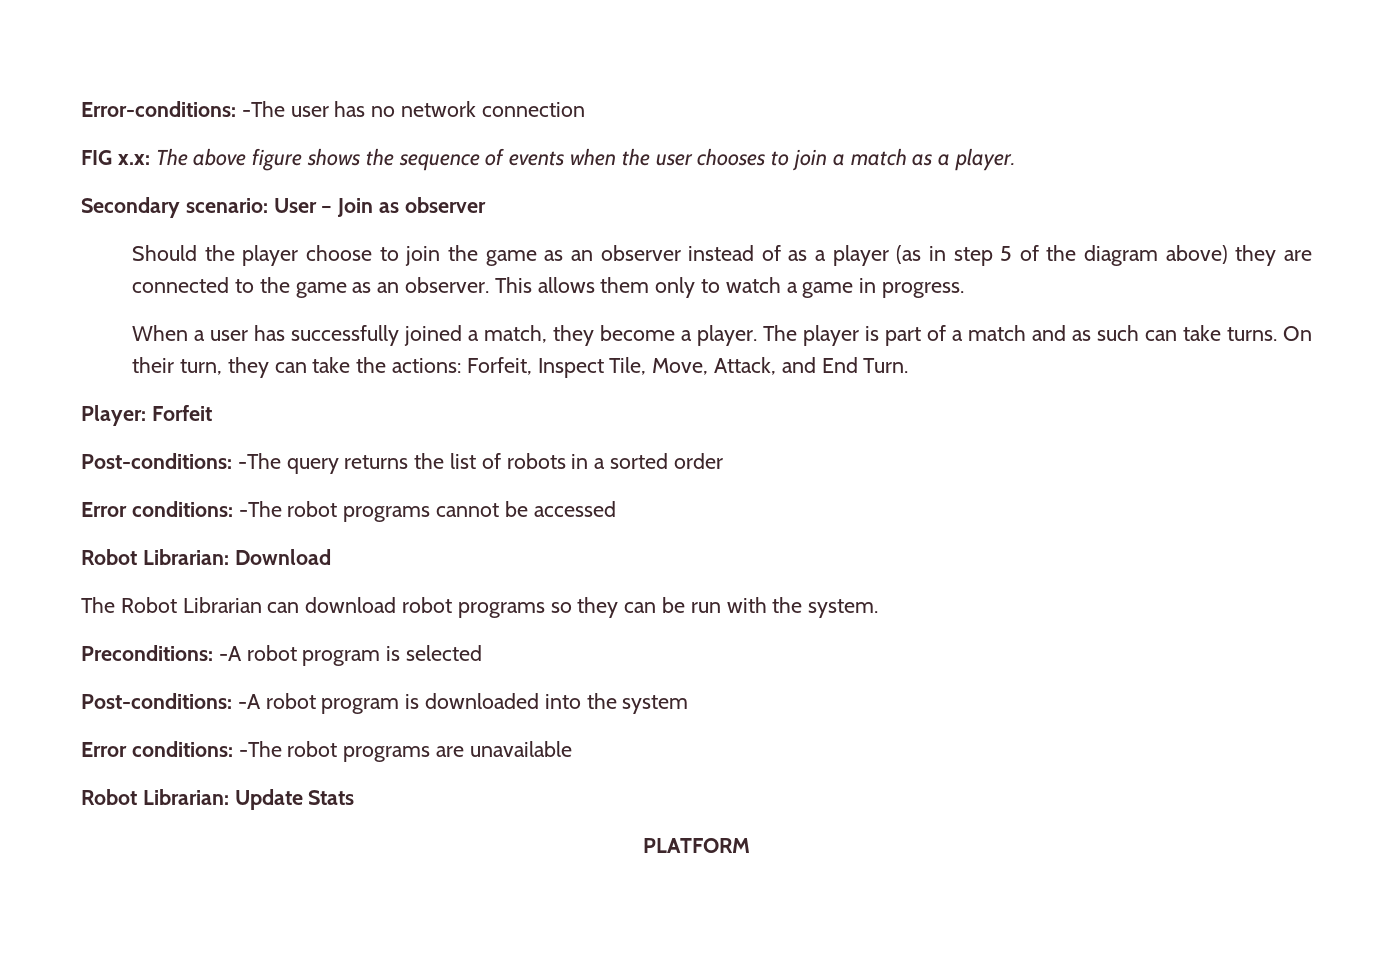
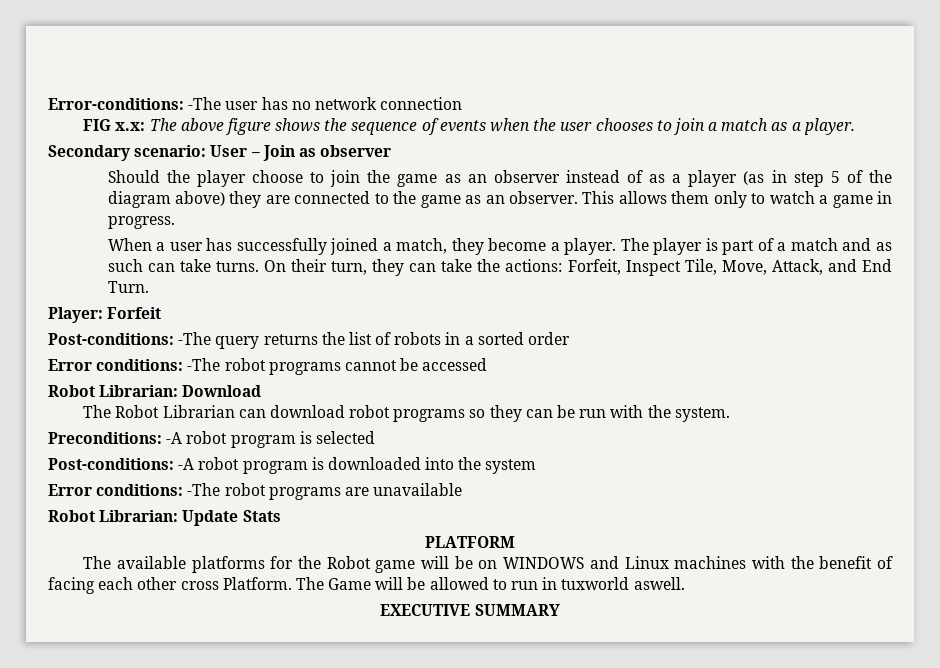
+ The available platforms for the Robot game will be on WINDOWS and Linux machines with the benefit of facing each other cross Platform. The Game will be allowed to run in tuxworld aswell.
+ EXECUTIVE SUMMARY

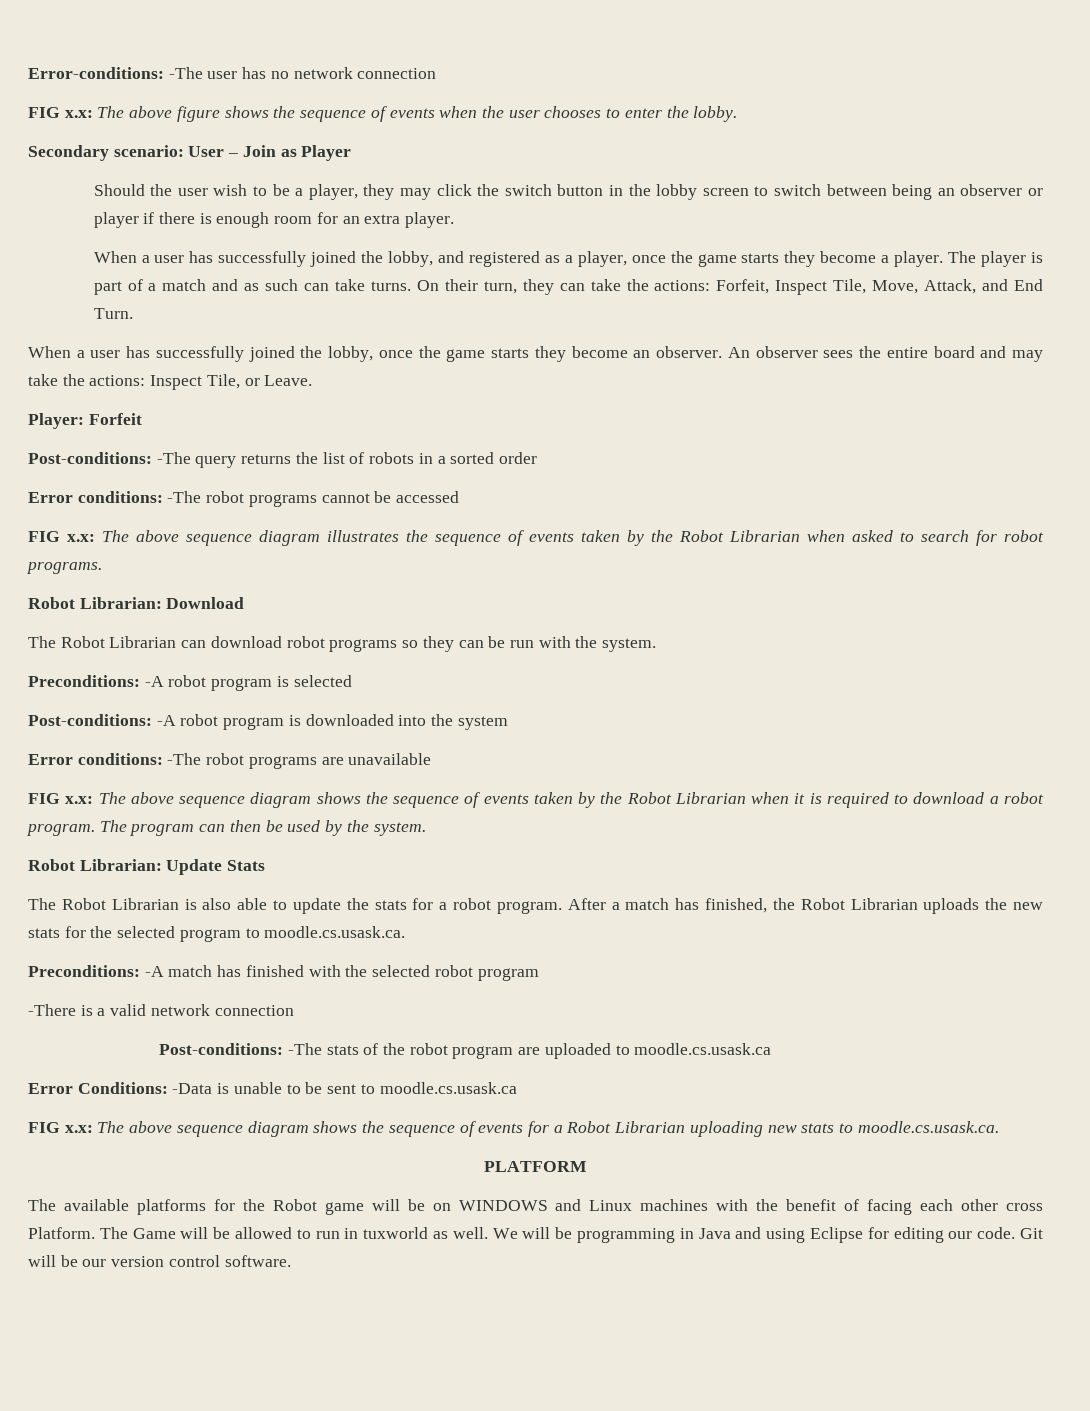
- FIG x.x: The above figure shows the sequence of events when the user chooses to join a match as a player.
+ FIG x.x: The above figure shows the sequence of events when the user chooses to enter the lobby.
- Secondary scenario: User – Join as observer
+ Secondary scenario: User – Join as Player
- Should the player choose to join the game as an observer instead of as a player (as in step 5 of the diagram above) they are connected to the game as an observer. This allows them only to watch a game in progress.
- When a user has successfully joined a match, they become a player.
+ Should the user wish to be a player, they may click the switch button in the lobby screen to switch between being an observer or player if there is enough room for an extra player.
+ When a user has successfully joined the lobby, and registered as a player, once the game starts they become a player.
+ When a user has successfully joined the lobby, once the game starts they become an observer. An observer sees the entire board and may take the actions: Inspect Tile, or Leave.
+ FIG x.x: The above sequence diagram illustrates the sequence of events taken by the Robot Librarian when asked to search for robot programs.
+ FIG x.x: The above sequence diagram shows the sequence of events taken by the Robot Librarian when it is required to download a robot program. The program can then be used by the system.
  Robot Librarian: Update Stats
+ The Robot Librarian is also able to update the stats for a robot program. After a match has finished, the Robot Librarian uploads the new stats for the selected program to moodle.cs.usask.ca.
+ Preconditions: -A match has finished with the selected robot program
+ -There is a valid network connection
+ Post-conditions: -The stats of the robot program are uploaded to moodle.cs.usask.ca
+ Error Conditions: -Data is unable to be sent to moodle.cs.usask.ca
+ FIG x.x: The above sequence diagram shows the sequence of events for a Robot Librarian uploading new stats to moodle.cs.usask.ca.
- The Game will be allowed to run in tuxworld aswell.
- EXECUTIVE SUMMARY
+ The Game will be allowed to run in tuxworld as well. We will be programming in Java and using Eclipse for editing our code. Git will be our version control software.

